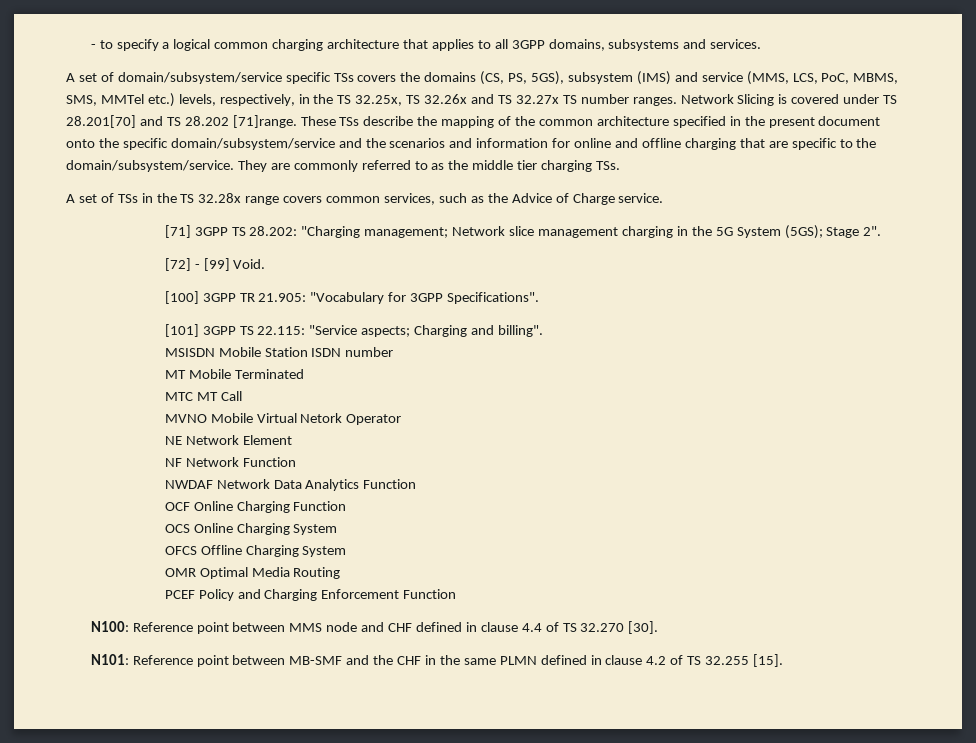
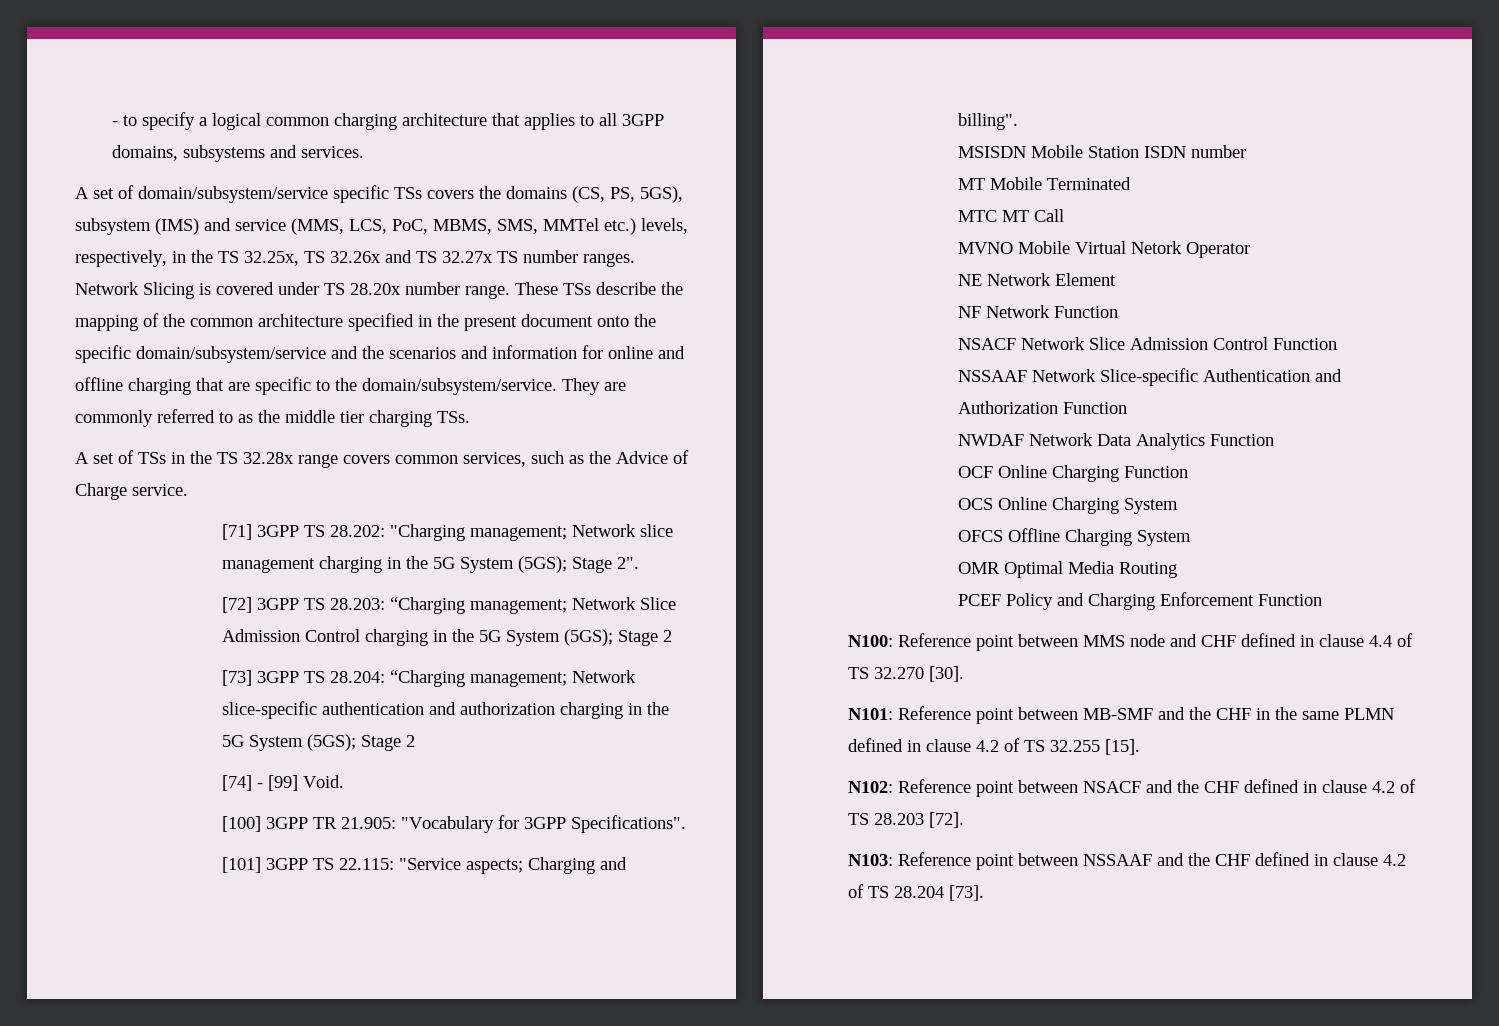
- Network Slicing is covered under TS 28.201[70] and TS 28.202 [71]range.
+ Network Slicing is covered under TS 28.20x number range.
- [72] - [99] Void.
+ [72] 3GPP TS 28.203: “Charging management; Network Slice Admission Control charging in the 5G System (5GS); Stage 2
+ [73] 3GPP TS 28.204: “Charging management; Network slice-specific authentication and authorization charging in the 5G System (5GS); Stage 2
+ [74] - [99] Void.
+ NSACF Network Slice Admission Control Function
+ NSSAAF Network Slice-specific Authentication and Authorization Function
+ N102: Reference point between NSACF and the CHF defined in clause 4.2 of TS 28.203 [72].
+ N103: Reference point between NSSAAF and the CHF defined in clause 4.2 of TS 28.204 [73].

